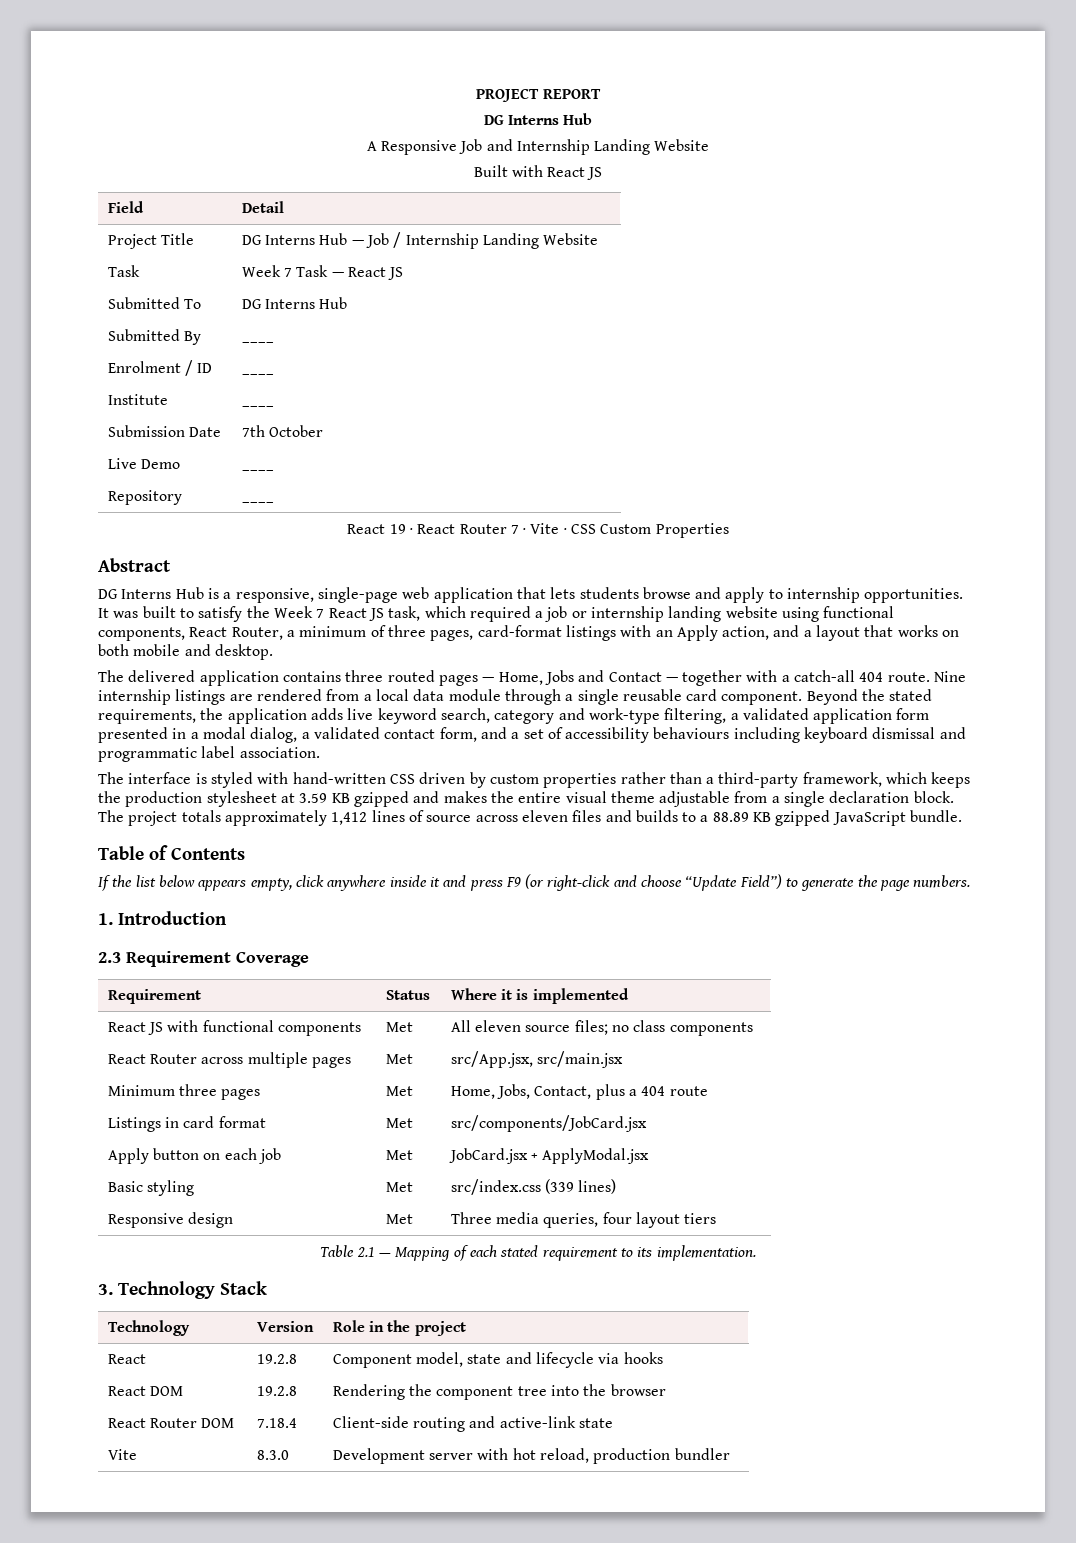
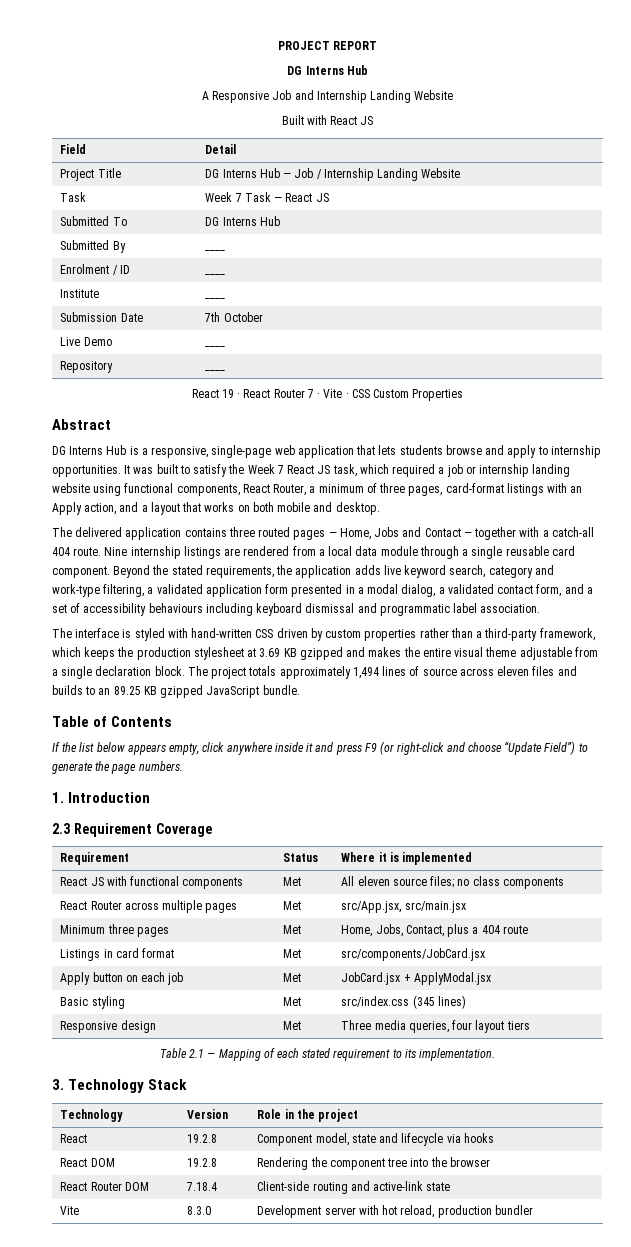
- The interface is styled with hand-written CSS driven by custom properties rather than a third-party framework, which keeps the production stylesheet at 3.59 KB gzipped and makes the entire visual theme adjustable from a single declaration block.
+ The interface is styled with hand-written CSS driven by custom properties rather than a third-party framework, which keeps the production stylesheet at 3.69 KB gzipped and makes the entire visual theme adjustable from a single declaration block.
- The project totals approximately 1,412 lines of source across eleven files and builds to a 88.89 KB gzipped JavaScript bundle.
+ The project totals approximately 1,494 lines of source across eleven files and builds to an 89.25 KB gzipped JavaScript bundle.
- Basic styling | Met | src/index.css (339 lines)
+ Basic styling | Met | src/index.css (345 lines)

